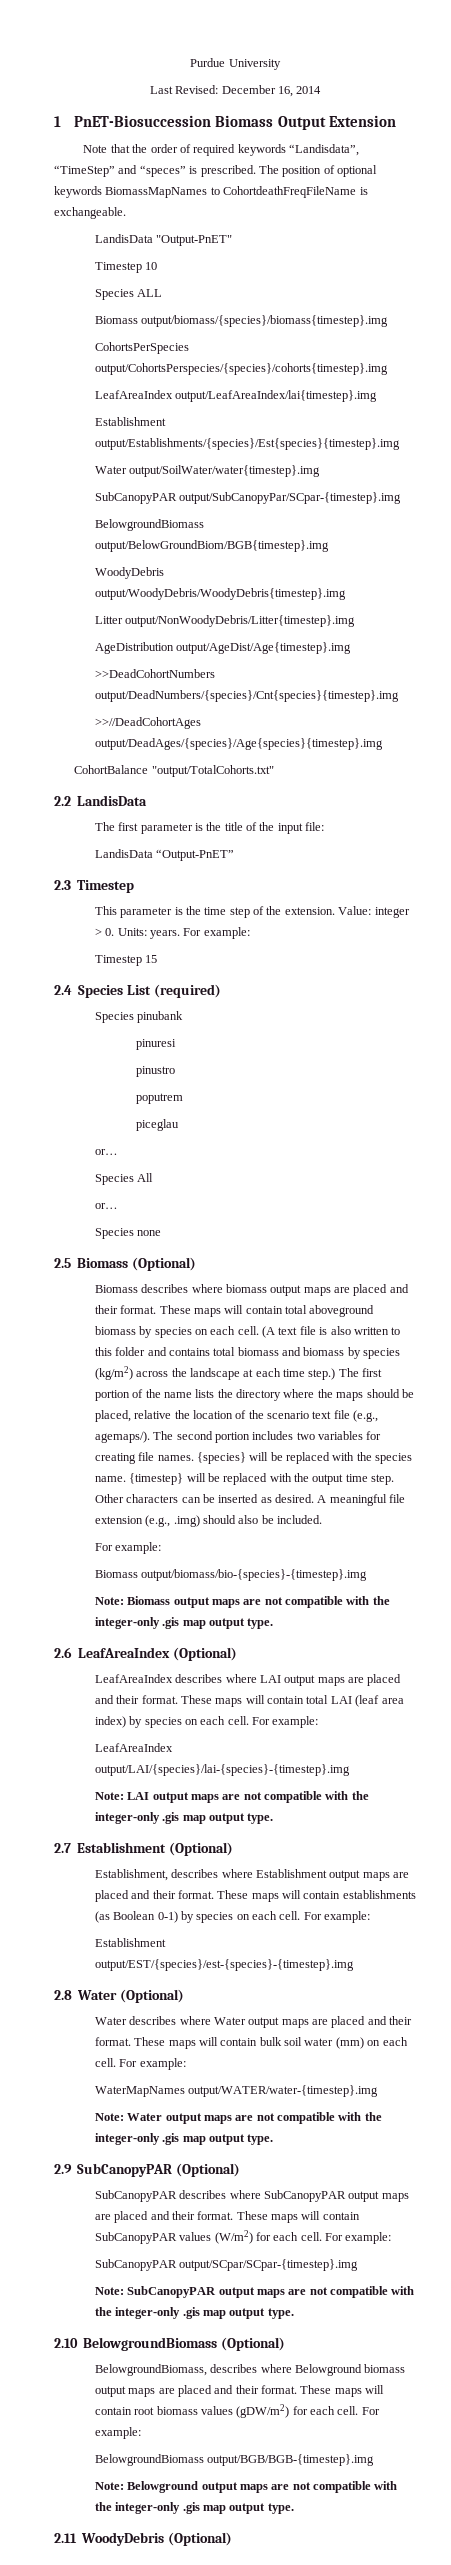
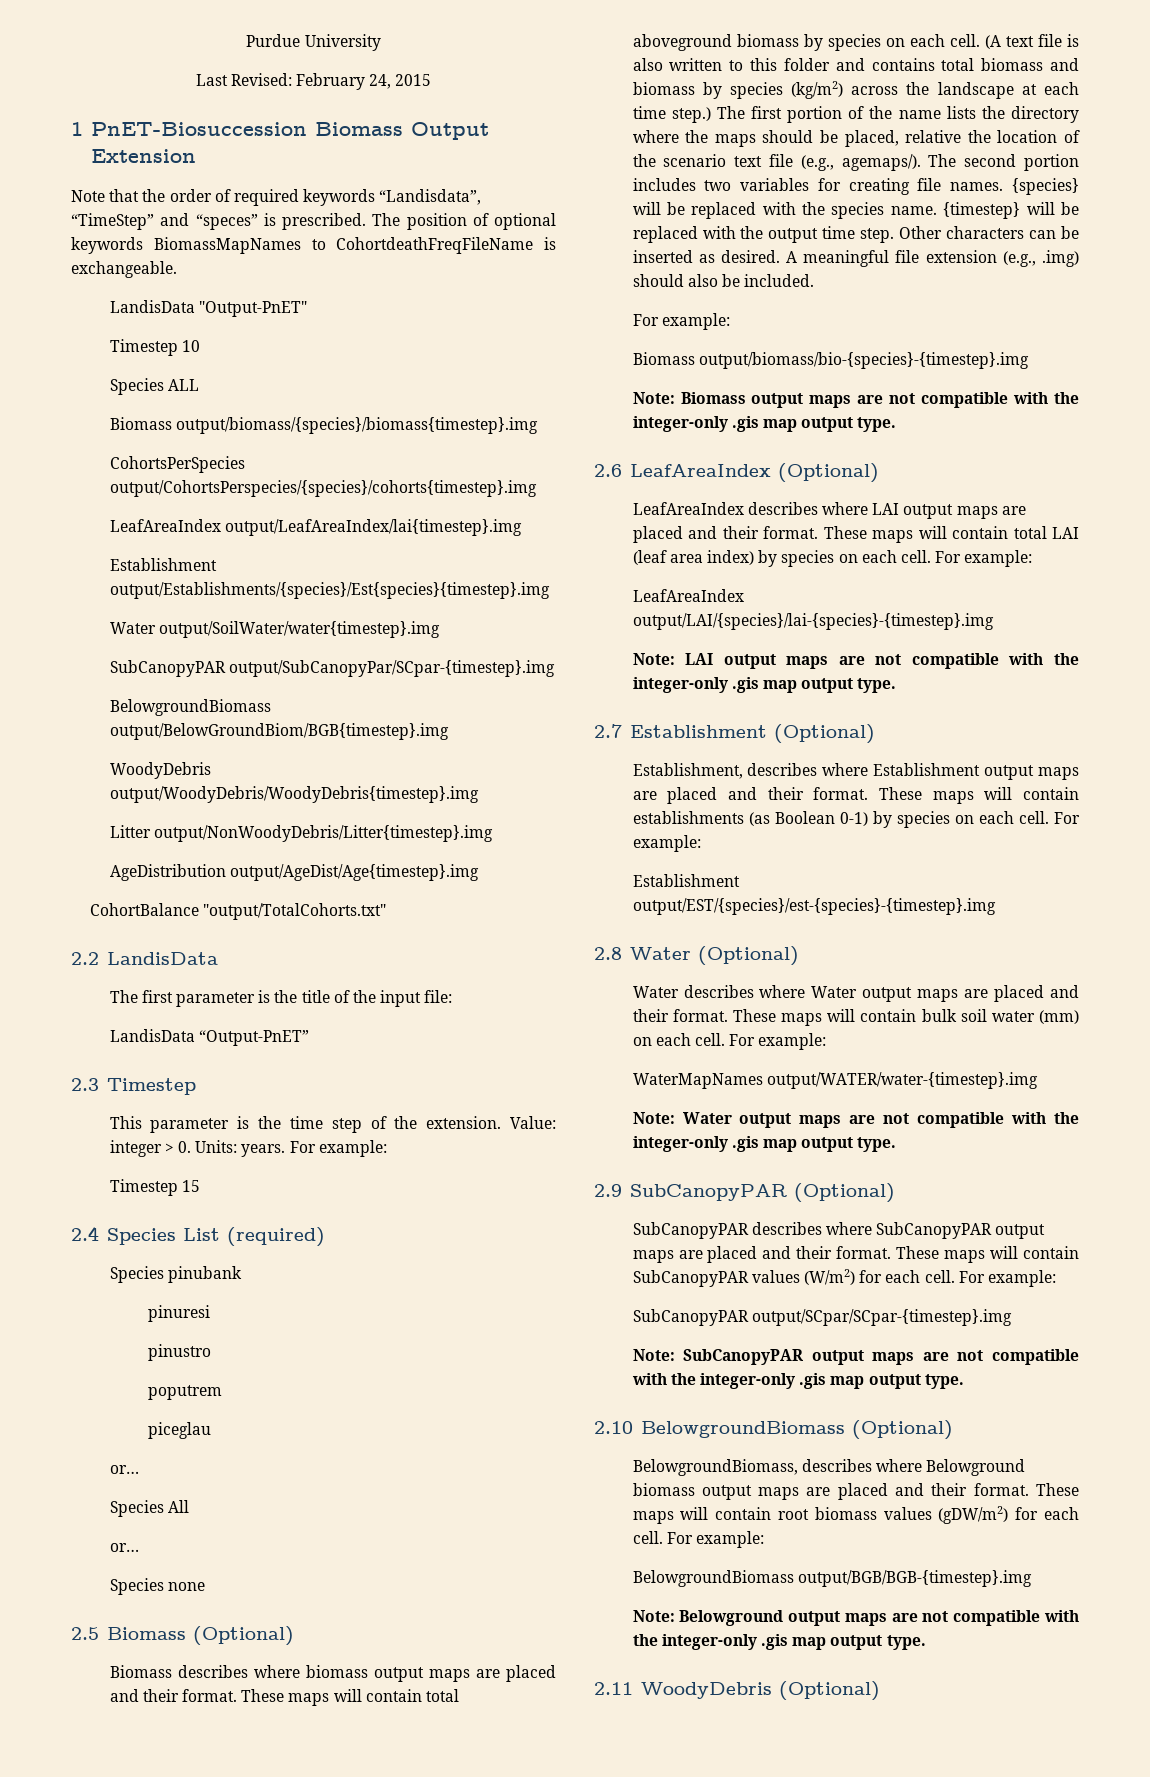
- Last Revised: December 16, 2014
+ Last Revised: February 24, 2015
- >>DeadCohortNumbers output/DeadNumbers/{species}/Cnt{species}{timestep}.img
- >>//DeadCohortAges output/DeadAges/{species}/Age{species}{timestep}.img

